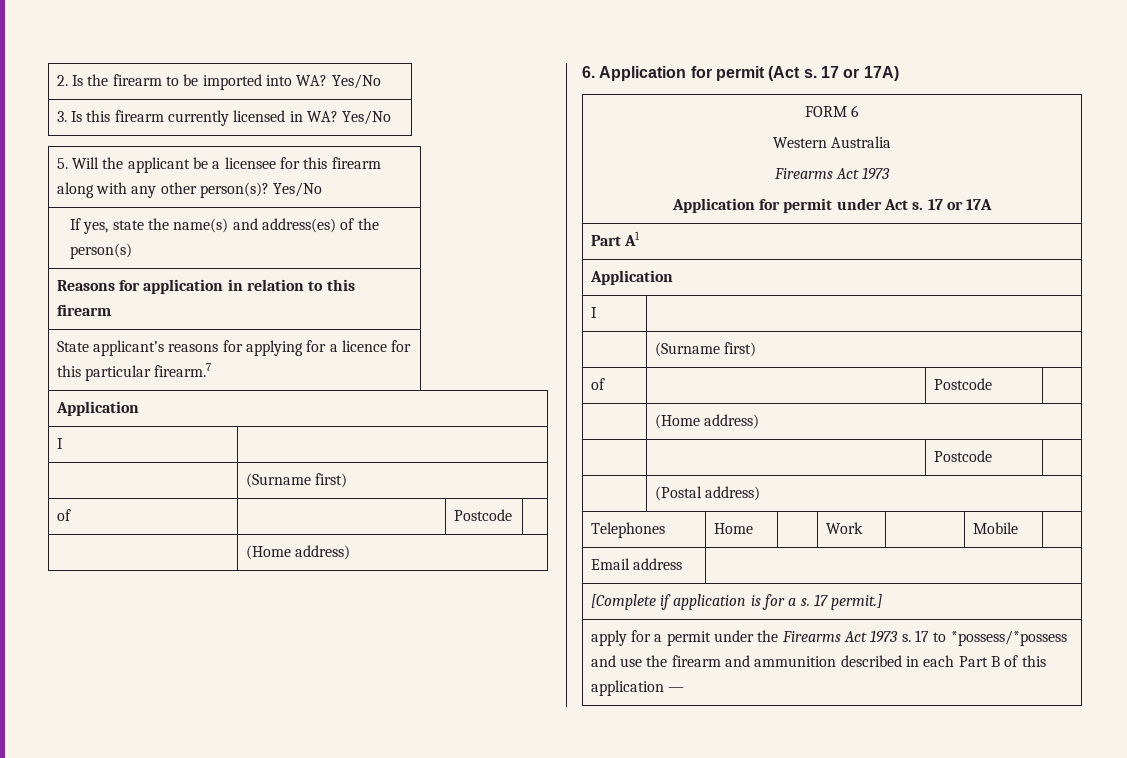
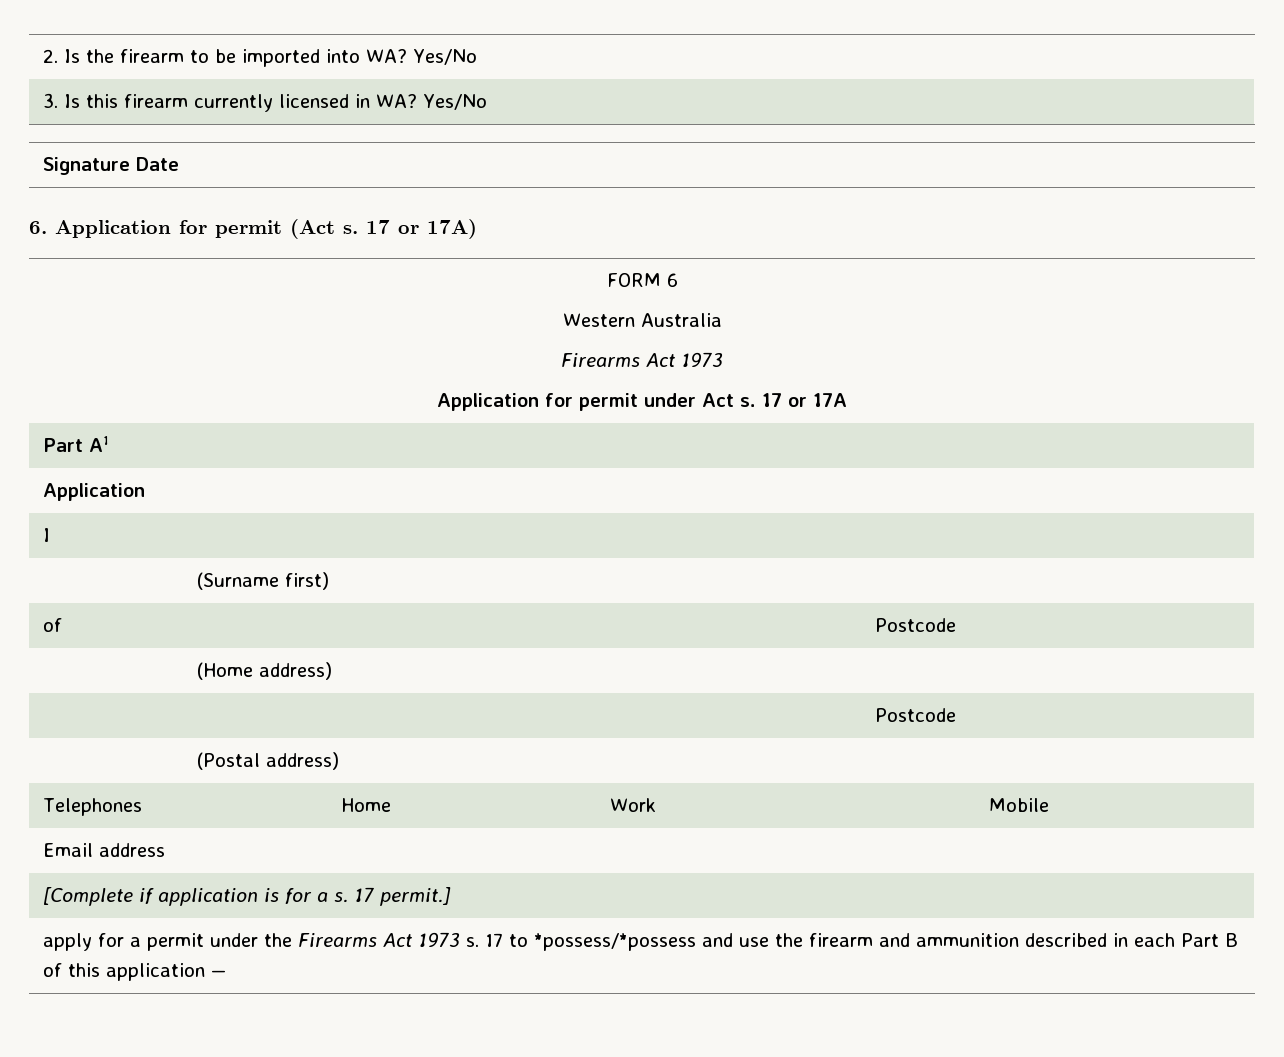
- 5. Will the applicant be a licensee for this firearm along with any other person(s)? Yes/No
- If yes, state the name(s) and address(es) of the person(s)
- Reasons for application in relation to this firearm
- State applicant’s reasons for applying for a licence for this particular firearm.7
- Application
- I |
- | (Surname first)
- of | | Postcode |
- | (Home address)
+ Signature Date

